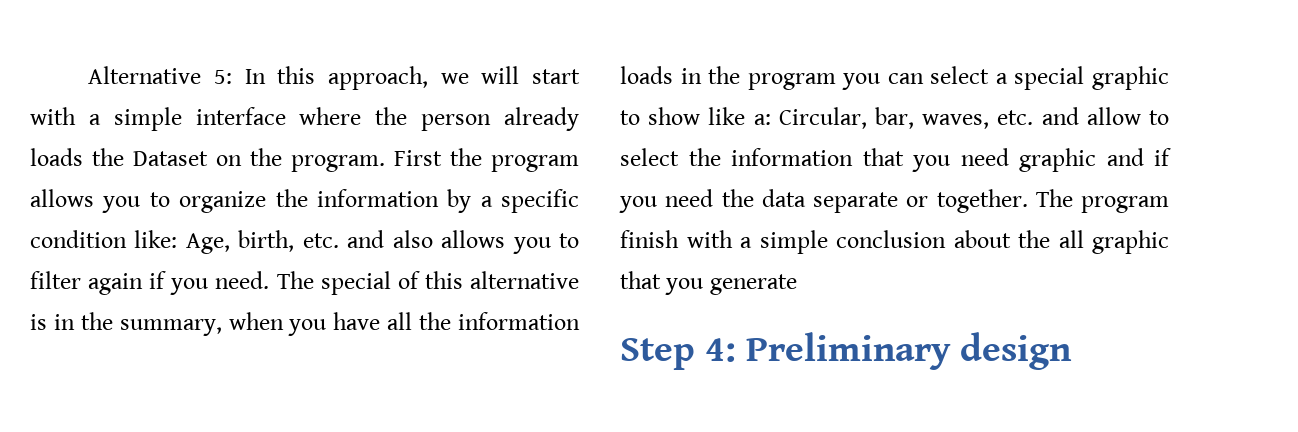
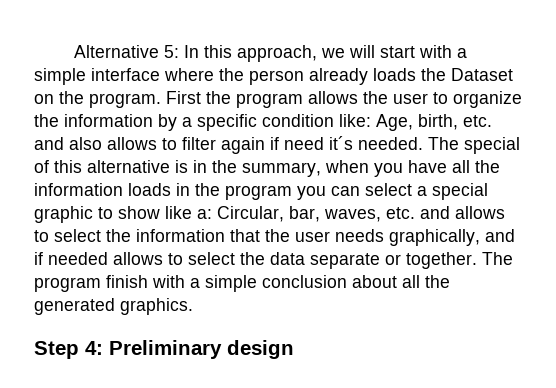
- First the program allows you to organize the information by a specific condition like: Age, birth, etc. and also allows you to filter again if you need.
+ First the program allows the user to organize the information by a specific condition like: Age, birth, etc. and also allows to filter again if need it´s needed.
- The special of this alternative is in the summary, when you have all the information loads in the program you can select a special graphic to show like a: Circular, bar, waves, etc. and allow to select the information that you need graphic and if you need the data separate or together.
+ The special of this alternative is in the summary, when you have all the information loads in the program you can select a special graphic to show like a: Circular, bar, waves, etc. and allows to select the information that the user needs graphically, and if needed allows to select the data separate or together.
- The program finish with a simple conclusion about the all graphic that you generate
+ The program finish with a simple conclusion about all the generated graphics.

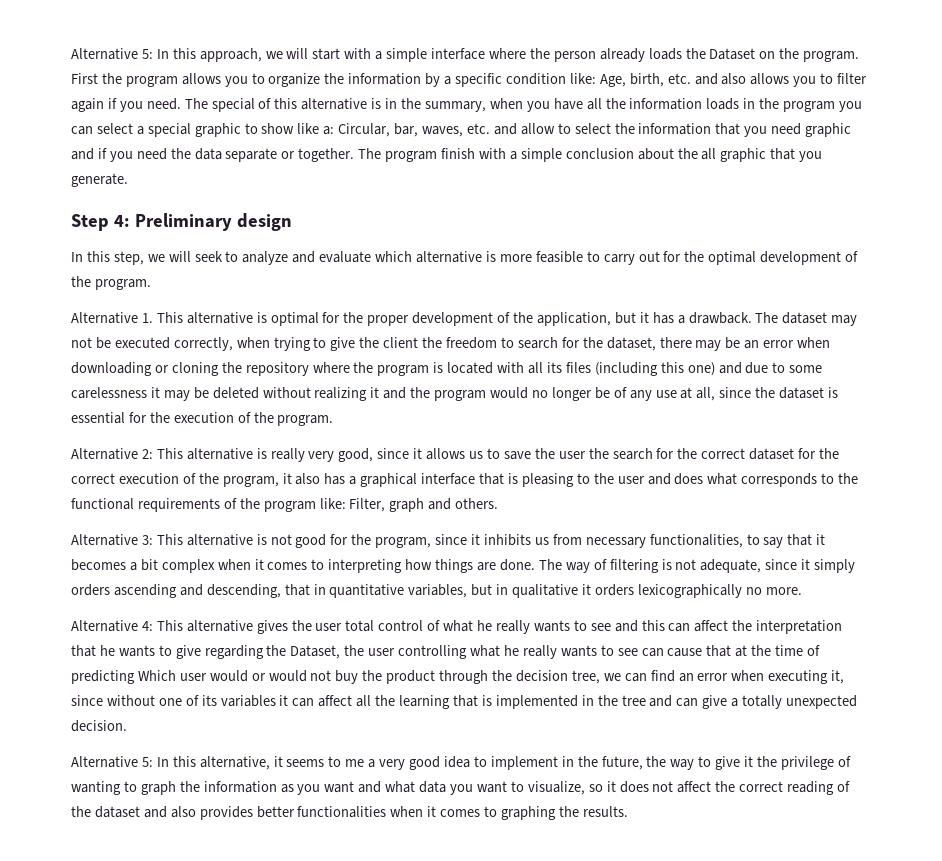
- First the program allows the user to organize the information by a specific condition like: Age, birth, etc. and also allows to filter again if need it´s needed.
+ First the program allows you to organize the information by a specific condition like: Age, birth, etc. and also allows you to filter again if you need.
- The special of this alternative is in the summary, when you have all the information loads in the program you can select a special graphic to show like a: Circular, bar, waves, etc. and allows to select the information that the user needs graphically, and if needed allows to select the data separate or together.
+ The special of this alternative is in the summary, when you have all the information loads in the program you can select a special graphic to show like a: Circular, bar, waves, etc. and allow to select the information that you need graphic and if you need the data separate or together.
- The program finish with a simple conclusion about all the generated graphics.
+ The program finish with a simple conclusion about the all graphic that you generate.
  Step 4: Preliminary design
+ In this step, we will seek to analyze and evaluate which alternative is more feasible to carry out for the optimal development of the program.
+ Alternative 1. This alternative is optimal for the proper development of the application, but it has a drawback. The dataset may not be executed correctly, when trying to give the client the freedom to search for the dataset, there may be an error when downloading or cloning the repository where the program is located with all its files (including this one) and due to some carelessness it may be deleted without realizing it and the program would no longer be of any use at all, since the dataset is essential for the execution of the program.
+ Alternative 2: This alternative is really very good, since it allows us to save the user the search for the correct dataset for the correct execution of the program, it also has a graphical interface that is pleasing to the user and does what corresponds to the functional requirements of the program like: Filter, graph and others.
+ Alternative 3: This alternative is not good for the program, since it inhibits us from necessary functionalities, to say that it becomes a bit complex when it comes to interpreting how things are done. The way of filtering is not adequate, since it simply orders ascending and descending, that in quantitative variables, but in qualitative it orders lexicographically no more.
+ Alternative 4: This alternative gives the user total control of what he really wants to see and this can affect the interpretation that he wants to give regarding the Dataset, the user controlling what he really wants to see can cause that at the time of predicting Which user would or would not buy the product through the decision tree, we can find an error when executing it, since without one of its variables it can affect all the learning that is implemented in the tree and can give a totally unexpected decision.
+ Alternative 5: In this alternative, it seems to me a very good idea to implement in the future, the way to give it the privilege of wanting to graph the information as you want and what data you want to visualize, so it does not affect the correct reading of the dataset and also provides better functionalities when it comes to graphing the results.

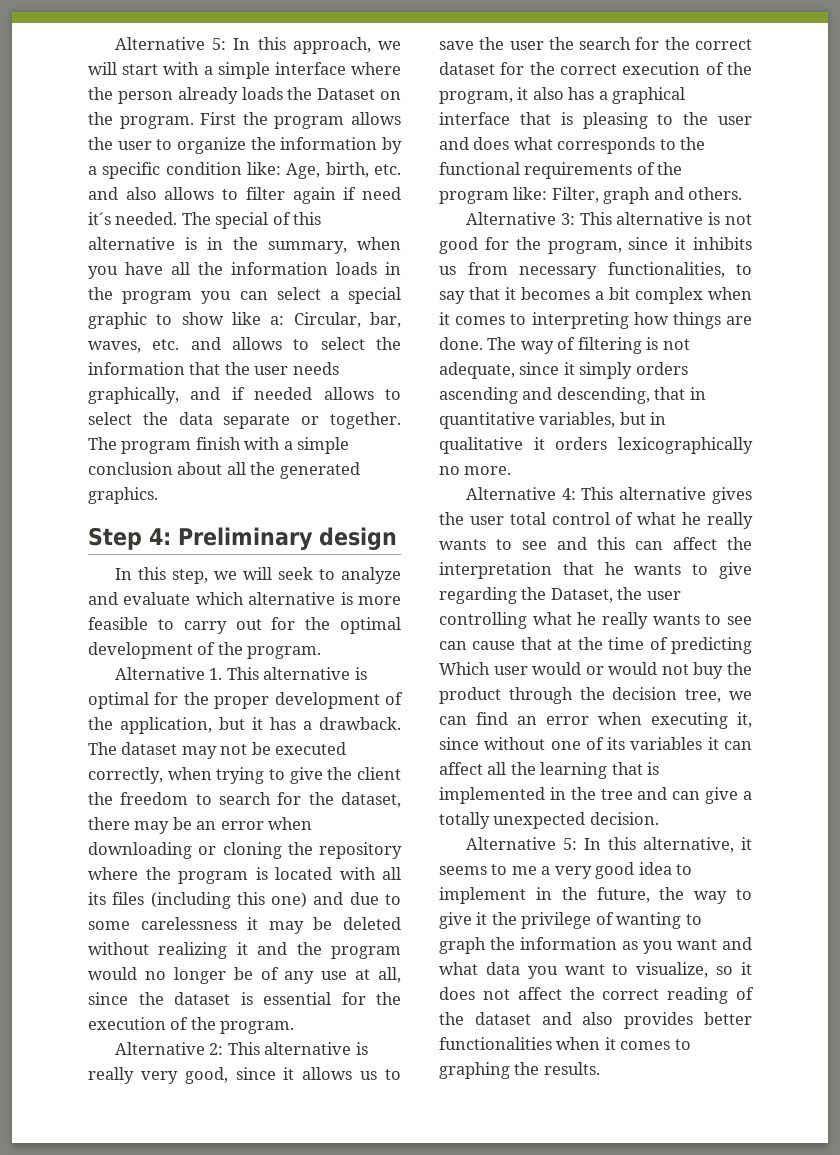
- First the program allows you to organize the information by a specific condition like: Age, birth, etc. and also allows you to filter again if you need.
+ First the program allows the user to organize the information by a specific condition like: Age, birth, etc. and also allows to filter again if need it´s needed.
- The special of this alternative is in the summary, when you have all the information loads in the program you can select a special graphic to show like a: Circular, bar, waves, etc. and allow to select the information that you need graphic and if you need the data separate or together.
+ The special of this alternative is in the summary, when you have all the information loads in the program you can select a special graphic to show like a: Circular, bar, waves, etc. and allows to select the information that the user needs graphically, and if needed allows to select the data separate or together.
- The program finish with a simple conclusion about the all graphic that you generate.
+ The program finish with a simple conclusion about all the generated graphics.

